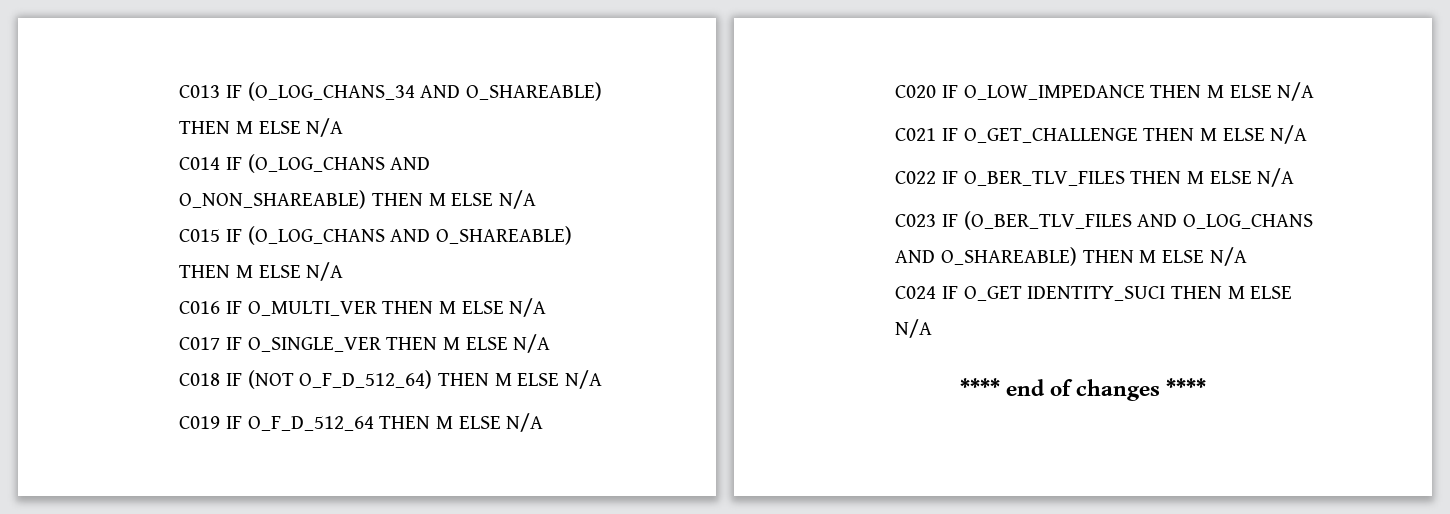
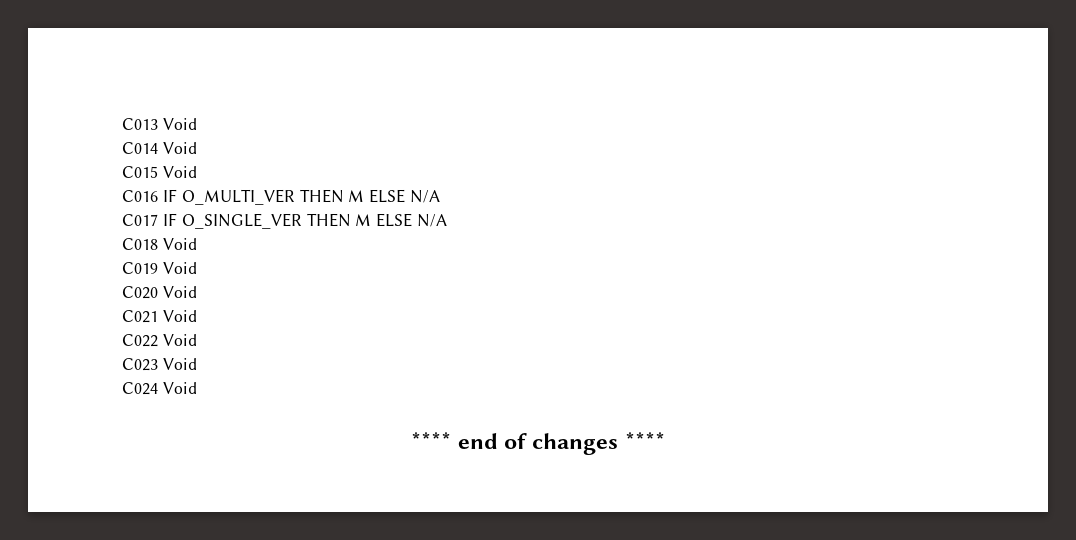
- C013 IF (O_LOG_CHANS_34 AND O_SHAREABLE) THEN M ELSE N/A
- C014 IF (O_LOG_CHANS AND O_NON_SHAREABLE) THEN M ELSE N/A
- C015 IF (O_LOG_CHANS AND O_SHAREABLE) THEN M ELSE N/A
+ C013 Void
+ C014 Void
+ C015 Void
- C018 IF (NOT O_F_D_512_64) THEN M ELSE N/A
- C019 IF O_F_D_512_64 THEN M ELSE N/A
- C020 IF O_LOW_IMPEDANCE THEN M ELSE N/A
- C021 IF O_GET_CHALLENGE THEN M ELSE N/A
- C022 IF O_BER_TLV_FILES THEN M ELSE N/A
- C023 IF (O_BER_TLV_FILES AND O_LOG_CHANS AND O_SHAREABLE) THEN M ELSE N/A
- C024 IF O_GET IDENTITY_SUCI THEN M ELSE N/A
+ C018 Void
+ C019 Void
+ C020 Void
+ C021 Void
+ C022 Void
+ C023 Void
+ C024 Void

